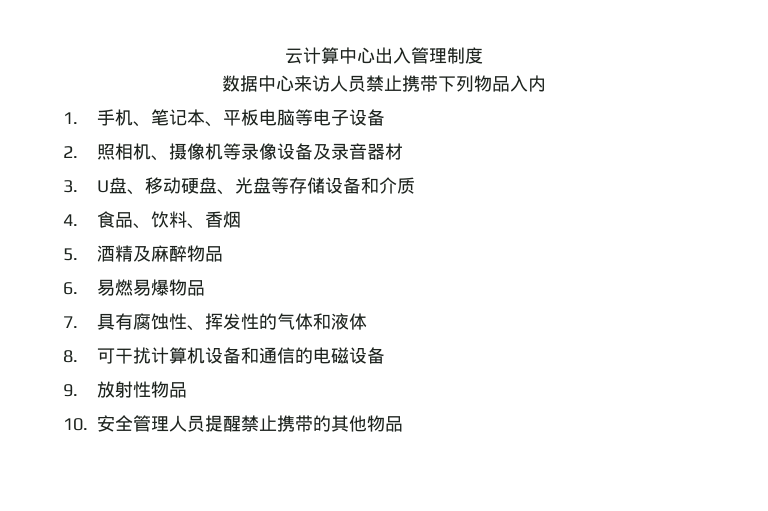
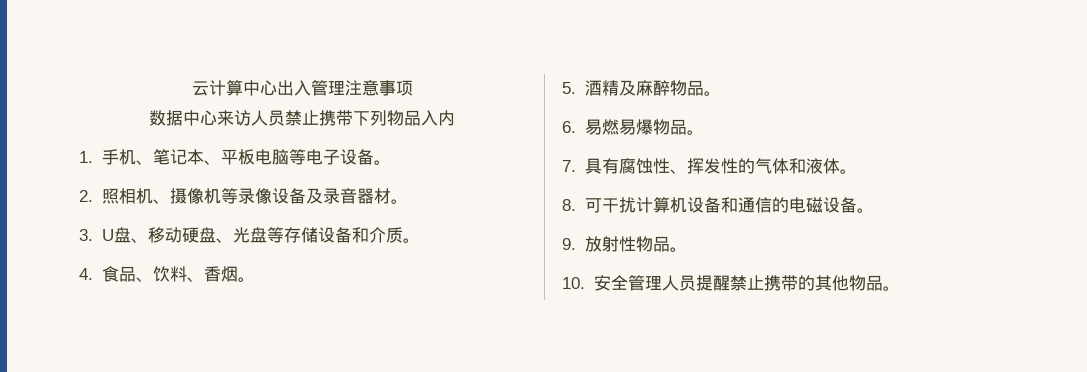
- 云计算中心出入管理制度
+ 云计算中心出入管理注意事项
- 1.手机、笔记本、平板电脑等电子设备
+ 1.手机、笔记本、平板电脑等电子设备。
- 2.照相机、摄像机等录像设备及录音器材
+ 2.照相机、摄像机等录像设备及录音器材。
- 3. U盘、移动硬盘、光盘等存储设备和介质
+ 3. U盘、移动硬盘、光盘等存储设备和介质。
- 4.食品、饮料、香烟
+ 4.食品、饮料、香烟。
- 5.酒精及麻醉物品
+ 5.酒精及麻醉物品。
- 6.易燃易爆物品
+ 6.易燃易爆物品。
- 7.具有腐蚀性、挥发性的气体和液体
+ 7.具有腐蚀性、挥发性的气体和液体。
- 8.可干扰计算机设备和通信的电磁设备
+ 8.可干扰计算机设备和通信的电磁设备。
- 9.放射性物品
+ 9.放射性物品。
- 10.安全管理人员提醒禁止携带的其他物品
+ 10.安全管理人员提醒禁止携带的其他物品。

